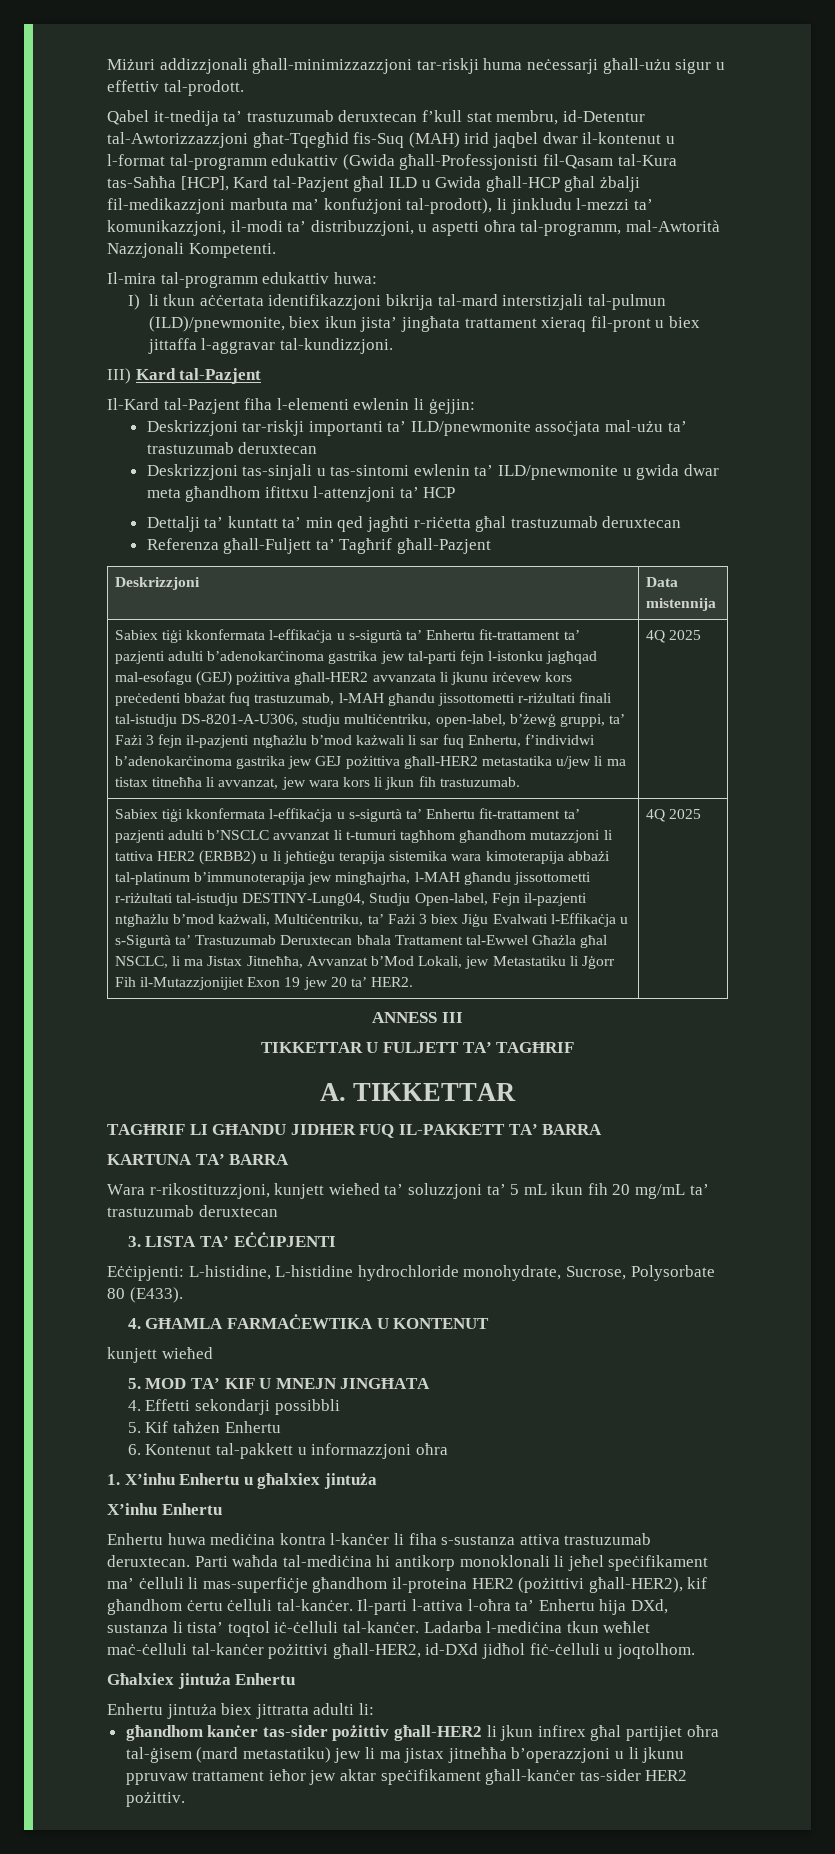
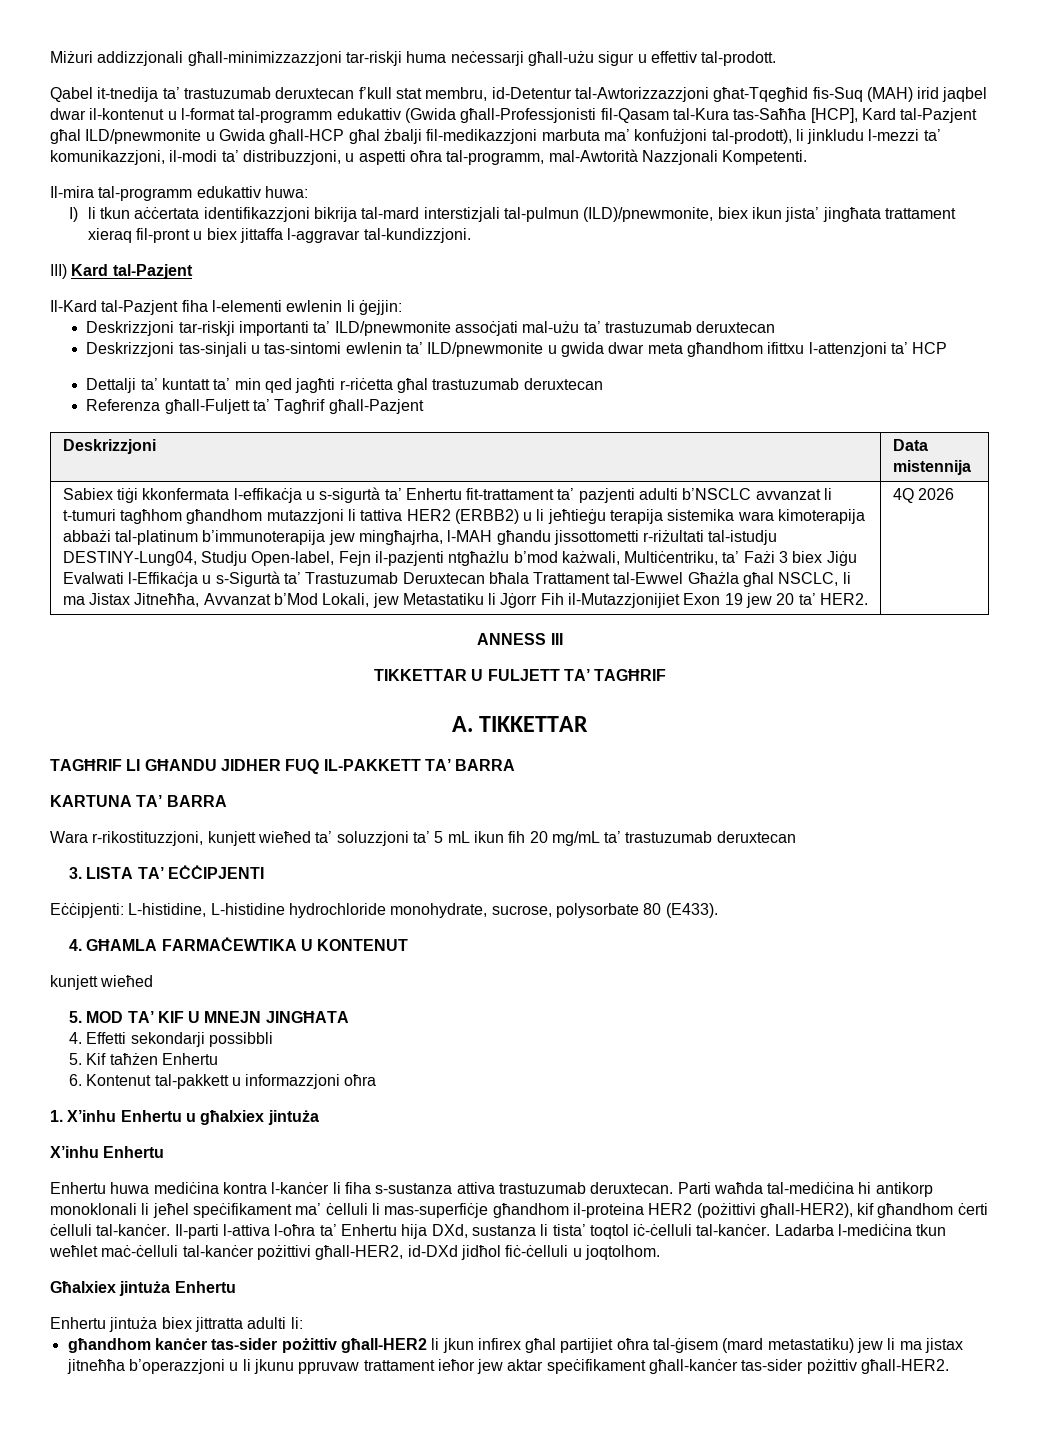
- Qabel it-tnedija ta’ trastuzumab deruxtecan f’kull stat membru, id-Detentur tal-Awtorizzazzjoni għat-Tqegħid fis-Suq (MAH) irid jaqbel dwar il-kontenut u l-format tal-programm edukattiv (Gwida għall-Professjonisti fil-Qasam tal-Kura tas-Saħħa [HCP], Kard tal-Pazjent għal ILD u Gwida għall-HCP għal żbalji fil-medikazzjoni marbuta ma’ konfużjoni tal-prodott), li jinkludu l-mezzi ta’ komunikazzjoni, il-modi ta’ distribuzzjoni, u aspetti oħra tal-programm, mal-Awtorità Nazzjonali Kompetenti.
+ Qabel it-tnedija ta’ trastuzumab deruxtecan f’kull stat membru, id-Detentur tal-Awtorizzazzjoni għat-Tqegħid fis-Suq (MAH) irid jaqbel dwar il-kontenut u l-format tal-programm edukattiv (Gwida għall-Professjonisti fil-Qasam tal-Kura tas-Saħħa [HCP], Kard tal-Pazjent għal ILD/pnewmonite u Gwida għall-HCP għal żbalji fil-medikazzjoni marbuta ma’ konfużjoni tal-prodott), li jinkludu l-mezzi ta’ komunikazzjoni, il-modi ta’ distribuzzjoni, u aspetti oħra tal-programm, mal-Awtorità Nazzjonali Kompetenti.
- Deskrizzjoni tar-riskji importanti ta’ ILD/pnewmonite assoċjata mal-użu ta’ trastuzumab deruxtecan
+ Deskrizzjoni tar-riskji importanti ta’ ILD/pnewmonite assoċjati mal-użu ta’ trastuzumab deruxtecan
- Sabiex tiġi kkonfermata l-effikaċja u s-sigurtà ta’ Enhertu fit-trattament ta’ pazjenti adulti b’adenokarċinoma gastrika jew tal-parti fejn l-istonku jagħqad mal-esofagu (GEJ) pożittiva għall-HER2 avvanzata li jkunu irċevew kors preċedenti bbażat fuq trastuzumab, l-MAH għandu jissottometti r-riżultati finali tal-istudju DS-8201-A-U306, studju multiċentriku, open-label, b’żewġ gruppi, ta’ Fażi 3 fejn il-pazjenti ntgħażlu b’mod każwali li sar fuq Enhertu, f’individwi b’adenokarċinoma gastrika jew GEJ pożittiva għall-HER2 metastatika u/jew li ma tistax titneħħa li avvanzat, jew wara kors li jkun fih trastuzumab. | 4Q 2025
- Sabiex tiġi kkonfermata l-effikaċja u s-sigurtà ta’ Enhertu fit-trattament ta’ pazjenti adulti b’NSCLC avvanzat li t-tumuri tagħhom għandhom mutazzjoni li tattiva HER2 (ERBB2) u li jeħtieġu terapija sistemika wara kimoterapija abbażi tal-platinum b’immunoterapija jew mingħajrha, l-MAH għandu jissottometti r-riżultati tal-istudju DESTINY-Lung04, Studju Open-label, Fejn il-pazjenti ntgħażlu b’mod każwali, Multiċentriku, ta’ Fażi 3 biex Jiġu Evalwati l-Effikaċja u s-Sigurtà ta’ Trastuzumab Deruxtecan bħala Trattament tal-Ewwel Għażla għal NSCLC, li ma Jistax Jitneħħa, Avvanzat b’Mod Lokali, jew Metastatiku li Jġorr Fih il-Mutazzjonijiet Exon 19 jew 20 ta’ HER2. | 4Q 2025
+ Sabiex tiġi kkonfermata l-effikaċja u s-sigurtà ta’ Enhertu fit-trattament ta’ pazjenti adulti b’NSCLC avvanzat li t-tumuri tagħhom għandhom mutazzjoni li tattiva HER2 (ERBB2) u li jeħtieġu terapija sistemika wara kimoterapija abbażi tal-platinum b’immunoterapija jew mingħajrha, l-MAH għandu jissottometti r-riżultati tal-istudju DESTINY-Lung04, Studju Open-label, Fejn il-pazjenti ntgħażlu b’mod każwali, Multiċentriku, ta’ Fażi 3 biex Jiġu Evalwati l-Effikaċja u s-Sigurtà ta’ Trastuzumab Deruxtecan bħala Trattament tal-Ewwel Għażla għal NSCLC, li ma Jistax Jitneħħa, Avvanzat b’Mod Lokali, jew Metastatiku li Jġorr Fih il-Mutazzjonijiet Exon 19 jew 20 ta’ HER2. | 4Q 2026
- Eċċipjenti: L-histidine, L-histidine hydrochloride monohydrate, Sucrose, Polysorbate 80 (E433).
+ Eċċipjenti: L-histidine, L-histidine hydrochloride monohydrate, sucrose, polysorbate 80 (E433).
- Parti waħda tal-mediċina hi antikorp monoklonali li jeħel speċifikament ma’ ċelluli li mas-superfiċje għandhom il-proteina HER2 (pożittivi għall-HER2), kif għandhom ċertu ċelluli tal-kanċer.
+ Parti waħda tal-mediċina hi antikorp monoklonali li jeħel speċifikament ma’ ċelluli li mas-superfiċje għandhom il-proteina HER2 (pożittivi għall-HER2), kif għandhom ċerti ċelluli tal-kanċer.
- għandhom kanċer tas-sider pożittiv għall-HER2 li jkun infirex għal partijiet oħra tal-ġisem (mard metastatiku) jew li ma jistax jitneħħa b’operazzjoni u li jkunu ppruvaw trattament ieħor jew aktar speċifikament għall-kanċer tas-sider HER2 pożittiv.
+ għandhom kanċer tas-sider pożittiv għall-HER2 li jkun infirex għal partijiet oħra tal-ġisem (mard metastatiku) jew li ma jistax jitneħħa b’operazzjoni u li jkunu ppruvaw trattament ieħor jew aktar speċifikament għall-kanċer tas-sider pożittiv għall-HER2.

